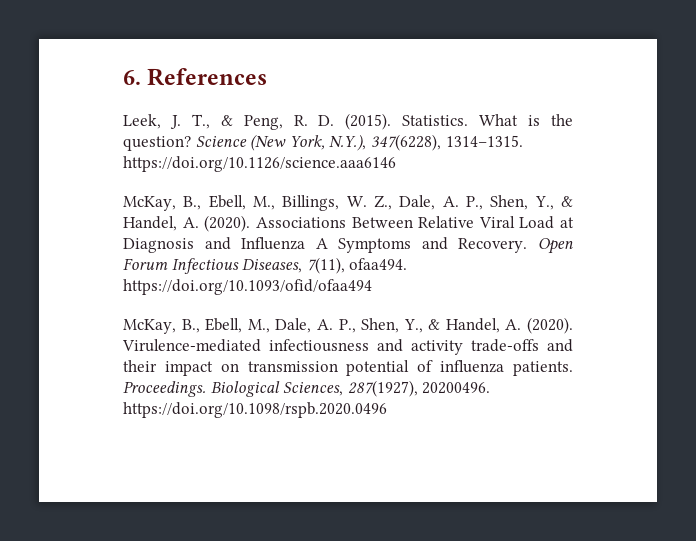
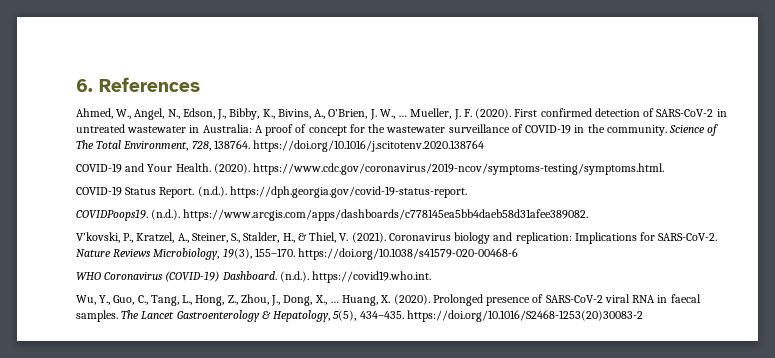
- Leek, J. T., & Peng, R. D. (2015). Statistics. What is the question? Science (New York, N.Y.), 347(6228), 1314–1315. https://doi.org/10.1126/science.aaa6146
- McKay, B., Ebell, M., Billings, W. Z., Dale, A. P., Shen, Y., & Handel, A. (2020). Associations Between Relative Viral Load at Diagnosis and Influenza A Symptoms and Recovery. Open Forum Infectious Diseases, 7(11), ofaa494. https://doi.org/10.1093/ofid/ofaa494
- McKay, B., Ebell, M., Dale, A. P., Shen, Y., & Handel, A. (2020). Virulence-mediated infectiousness and activity trade-offs and their impact on transmission potential of influenza patients. Proceedings. Biological Sciences, 287(1927), 20200496. https://doi.org/10.1098/rspb.2020.0496
+ Ahmed, W., Angel, N., Edson, J., Bibby, K., Bivins, A., O’Brien, J. W., … Mueller, J. F. (2020). First confirmed detection of SARS-CoV-2 in untreated wastewater in Australia: A proof of concept for the wastewater surveillance of COVID-19 in the community. Science of The Total Environment, 728, 138764. https://doi.org/10.1016/j.scitotenv.2020.138764
+ COVID-19 and Your Health. (2020). https://www.cdc.gov/coronavirus/2019-ncov/symptoms-testing/symptoms.html.
+ COVID-19 Status Report. (n.d.). https://dph.georgia.gov/covid-19-status-report.
+ COVIDPoops19. (n.d.). https://www.arcgis.com/apps/dashboards/c778145ea5bb4daeb58d31afee389082.
+ V’kovski, P., Kratzel, A., Steiner, S., Stalder, H., & Thiel, V. (2021). Coronavirus biology and replication: Implications for SARS-CoV-2. Nature Reviews Microbiology, 19(3), 155–170. https://doi.org/10.1038/s41579-020-00468-6
+ WHO Coronavirus (COVID-19) Dashboard. (n.d.). https://covid19.who.int.
+ Wu, Y., Guo, C., Tang, L., Hong, Z., Zhou, J., Dong, X., … Huang, X. (2020). Prolonged presence of SARS-CoV-2 viral RNA in faecal samples. The Lancet Gastroenterology & Hepatology, 5(5), 434–435. https://doi.org/10.1016/S2468-1253(20)30083-2

